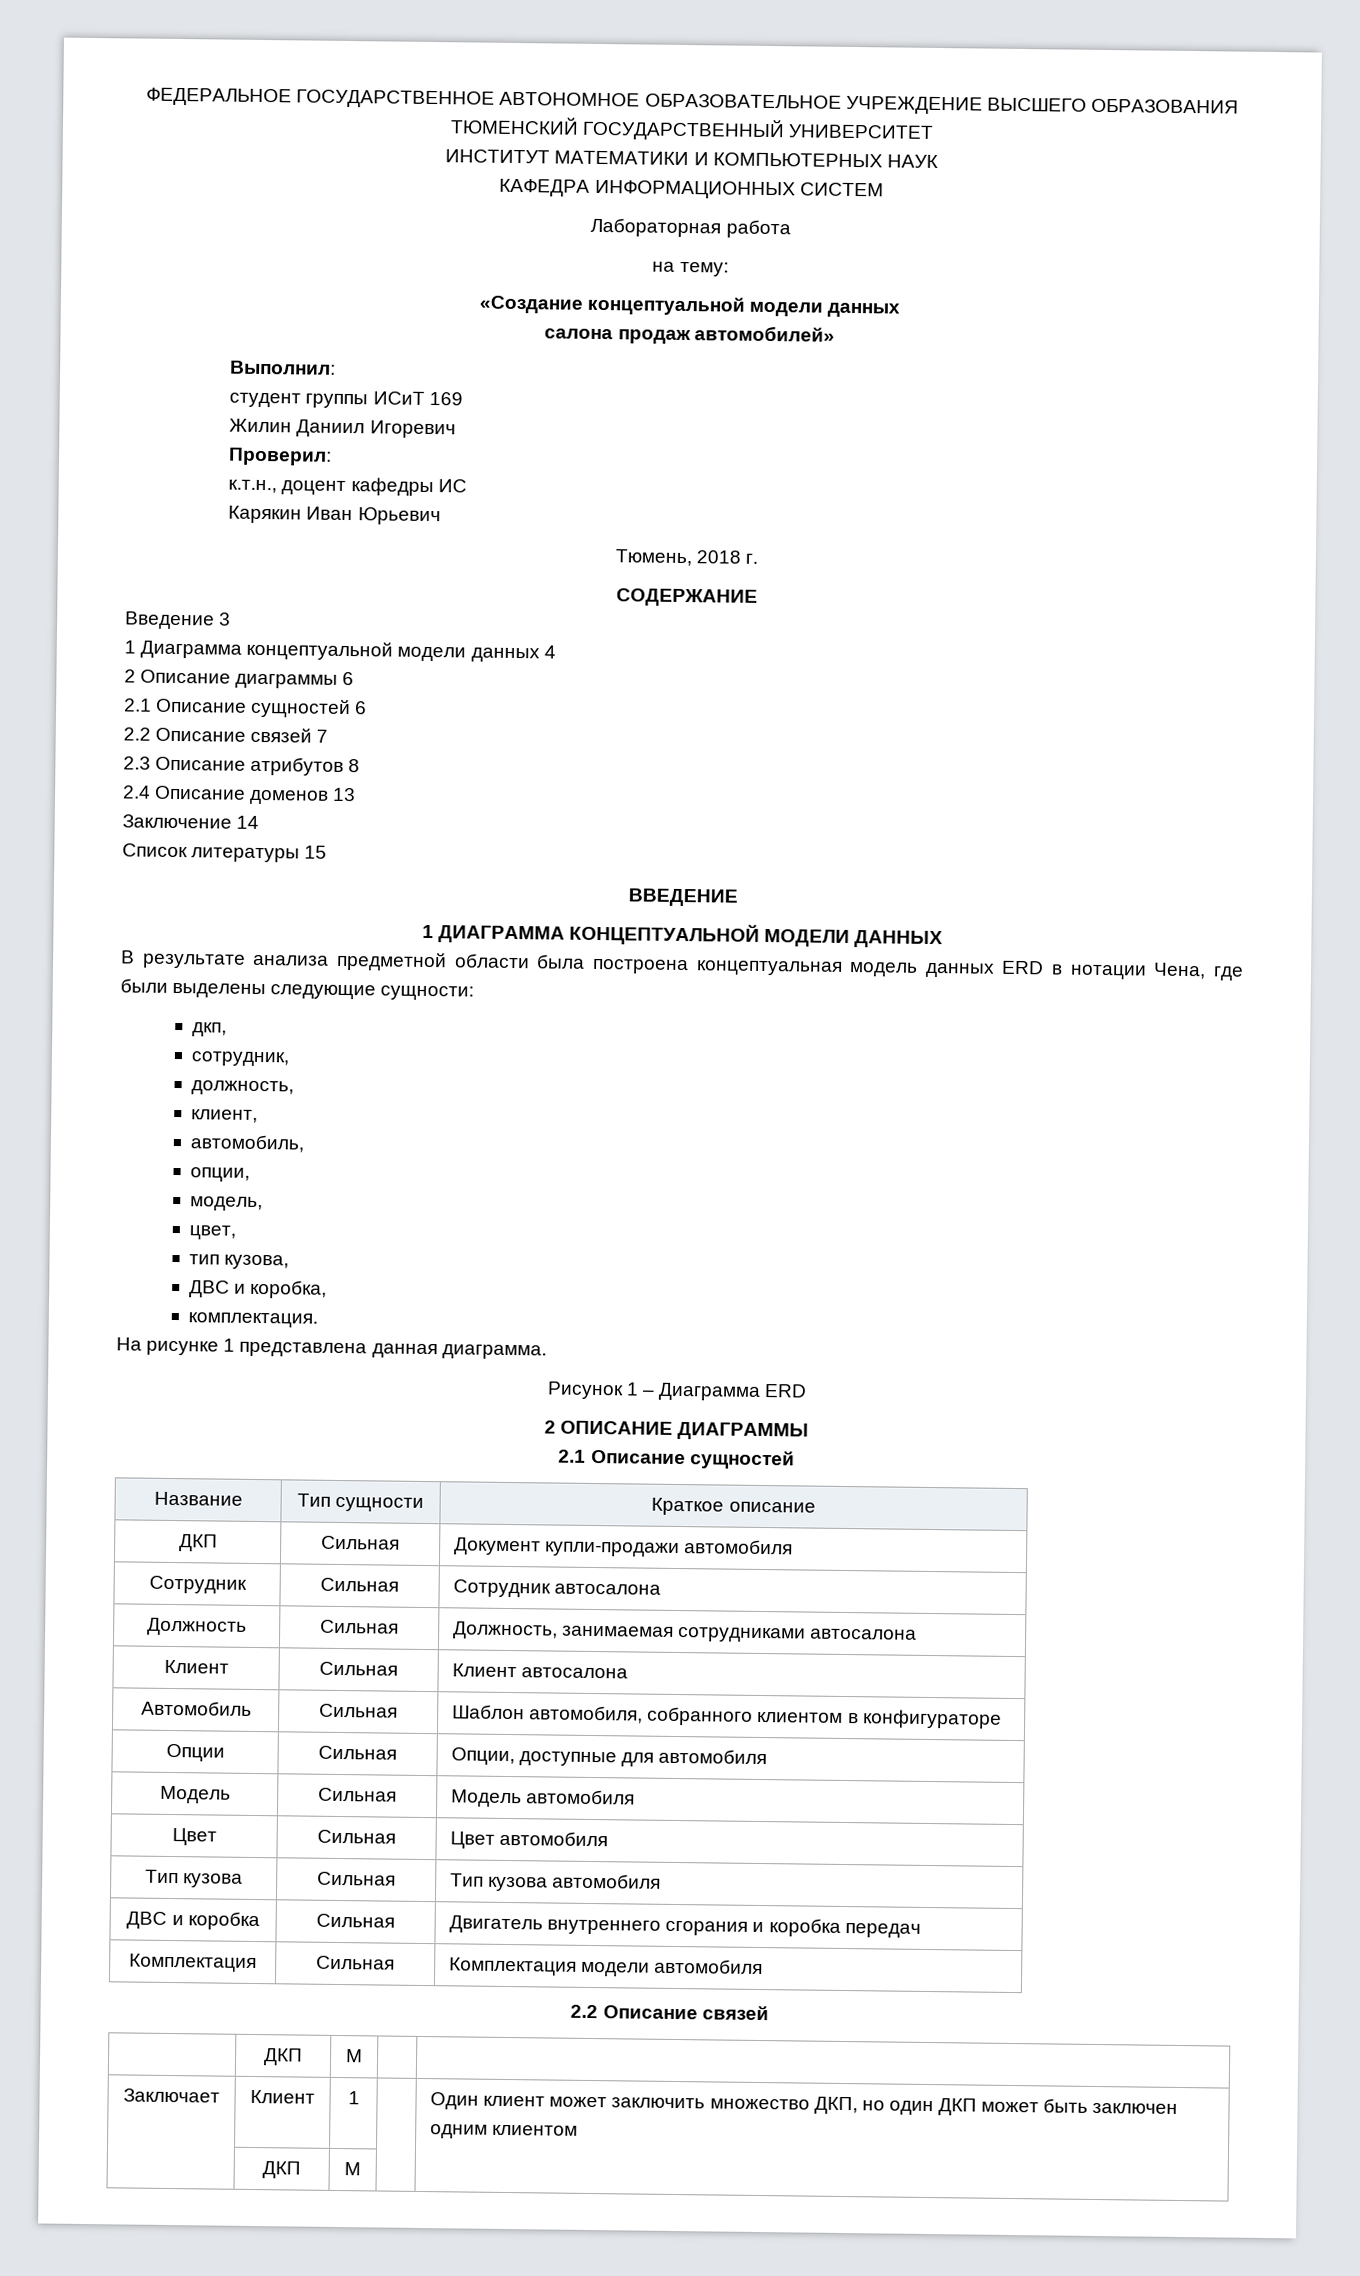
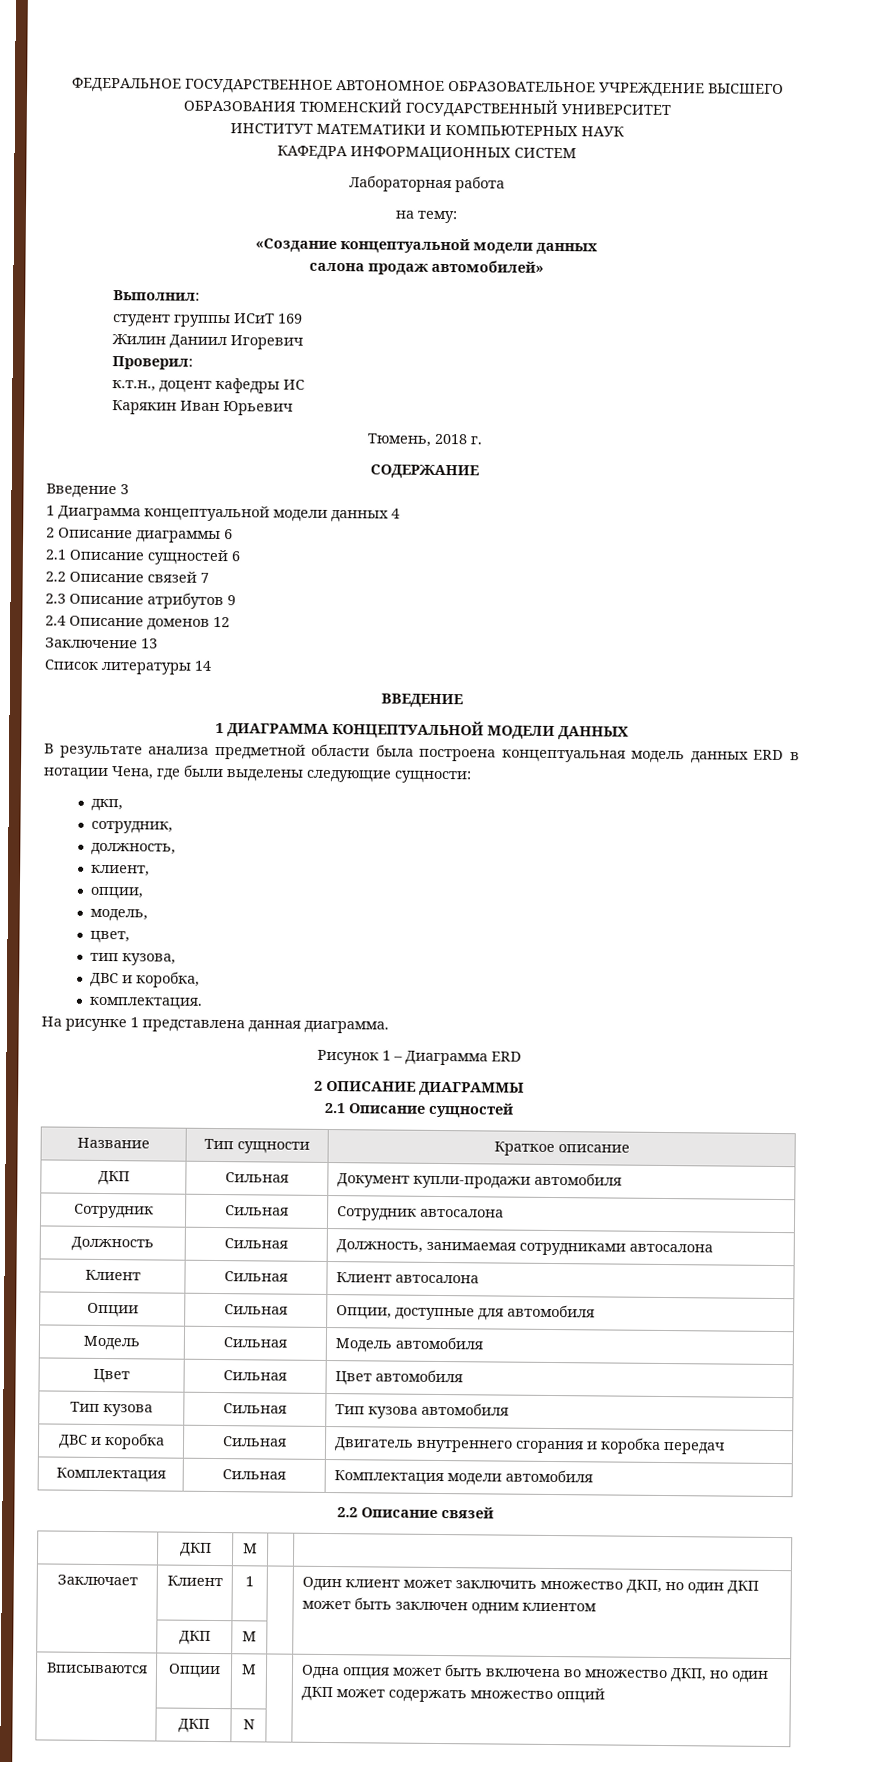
- 2.3 Описание атрибутов 8
+ 2.3 Описание атрибутов 9
- 2.4 Описание доменов 13
+ 2.4 Описание доменов 12
- Заключение 14
+ Заключение 13
- Список литературы 15
+ Список литературы 14
- автомобиль,
- Автомобиль | Сильная | Шаблон автомобиля, собранного клиентом в конфигураторе
+ Вписываются | Опции | M | | Одна опция может быть включена во множество ДКП, но один ДКП может содержать множество опций
+ | ДКП | N | |

